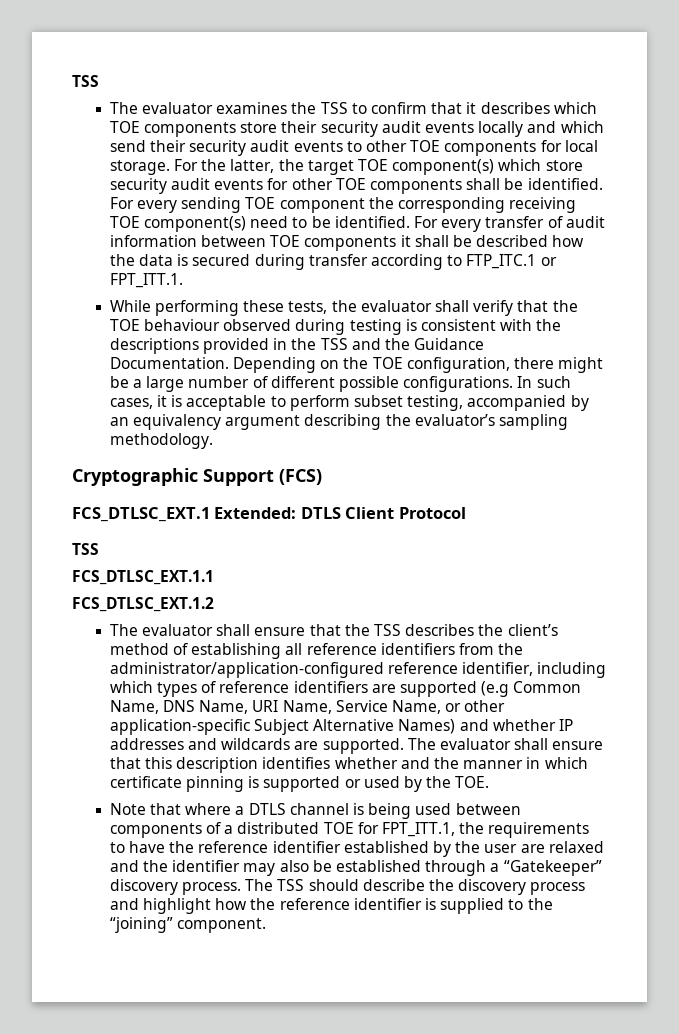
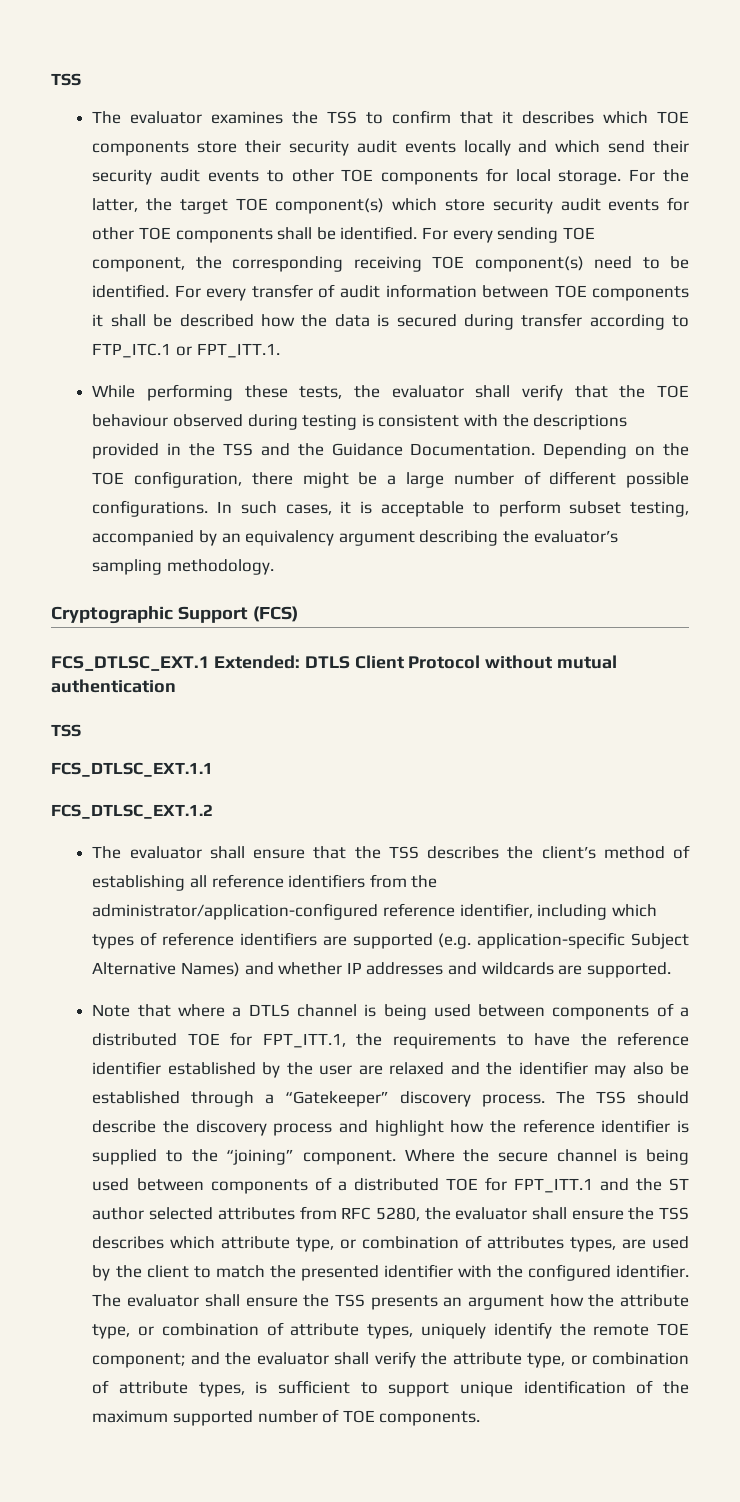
- For every sending TOE component the corresponding receiving TOE component(s) need to be identified.
+ For every sending TOE component, the corresponding receiving TOE component(s) need to be identified.
- FCS_DTLSC_EXT.1 Extended: DTLS Client Protocol
+ FCS_DTLSC_EXT.1 Extended: DTLS Client Protocol without mutual authentication
- The evaluator shall ensure that the TSS describes the client’s method of establishing all reference identifiers from the administrator/application-configured reference identifier, including which types of reference identifiers are supported (e.g Common Name, DNS Name, URI Name, Service Name, or other application-specific Subject Alternative Names) and whether IP addresses and wildcards are supported. The evaluator shall ensure that this description identifies whether and the manner in which certificate pinning is supported or used by the TOE.
+ The evaluator shall ensure that the TSS describes the client’s method of establishing all reference identifiers from the administrator/application-configured reference identifier, including which types of reference identifiers are supported (e.g. application-specific Subject Alternative Names) and whether IP addresses and wildcards are supported.
+ Where the secure channel is being used between components of a distributed TOE for FPT_ITT.1 and the ST author selected attributes from RFC 5280, the evaluator shall ensure the TSS describes which attribute type, or combination of attributes types, are used by the client to match the presented identifier with the configured identifier. The evaluator shall ensure the TSS presents an argument how the attribute type, or combination of attribute types, uniquely identify the remote TOE component; and the evaluator shall verify the attribute type, or combination of attribute types, is sufficient to support unique identification of the maximum supported number of TOE components.

